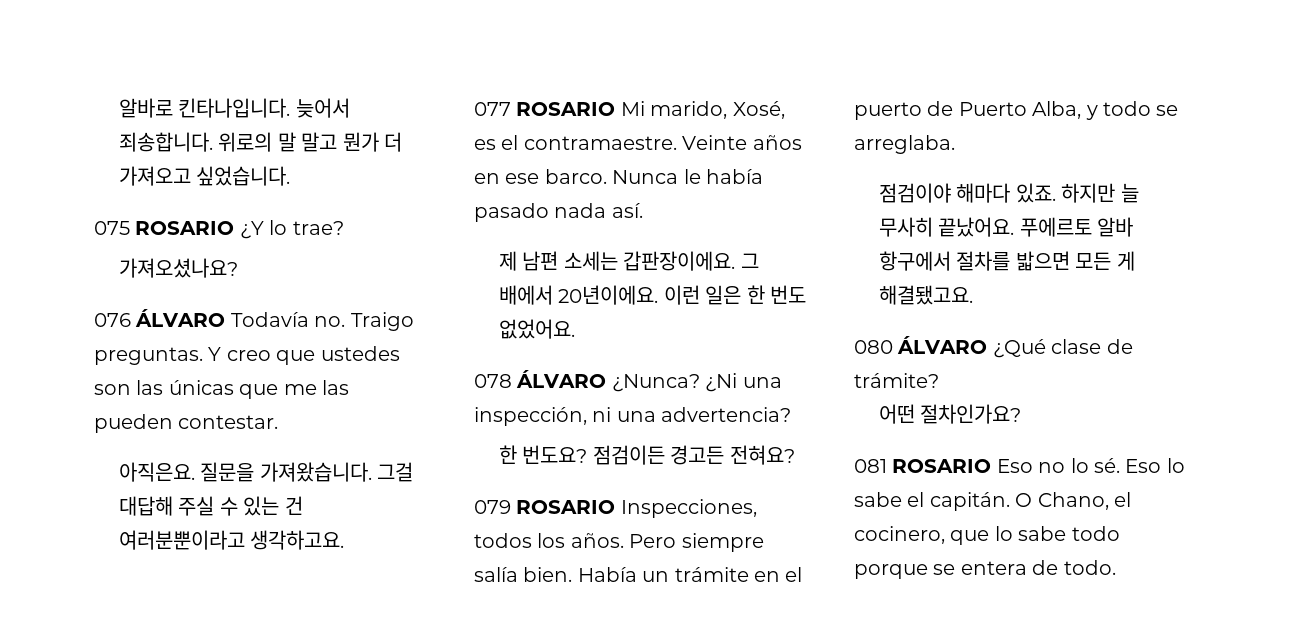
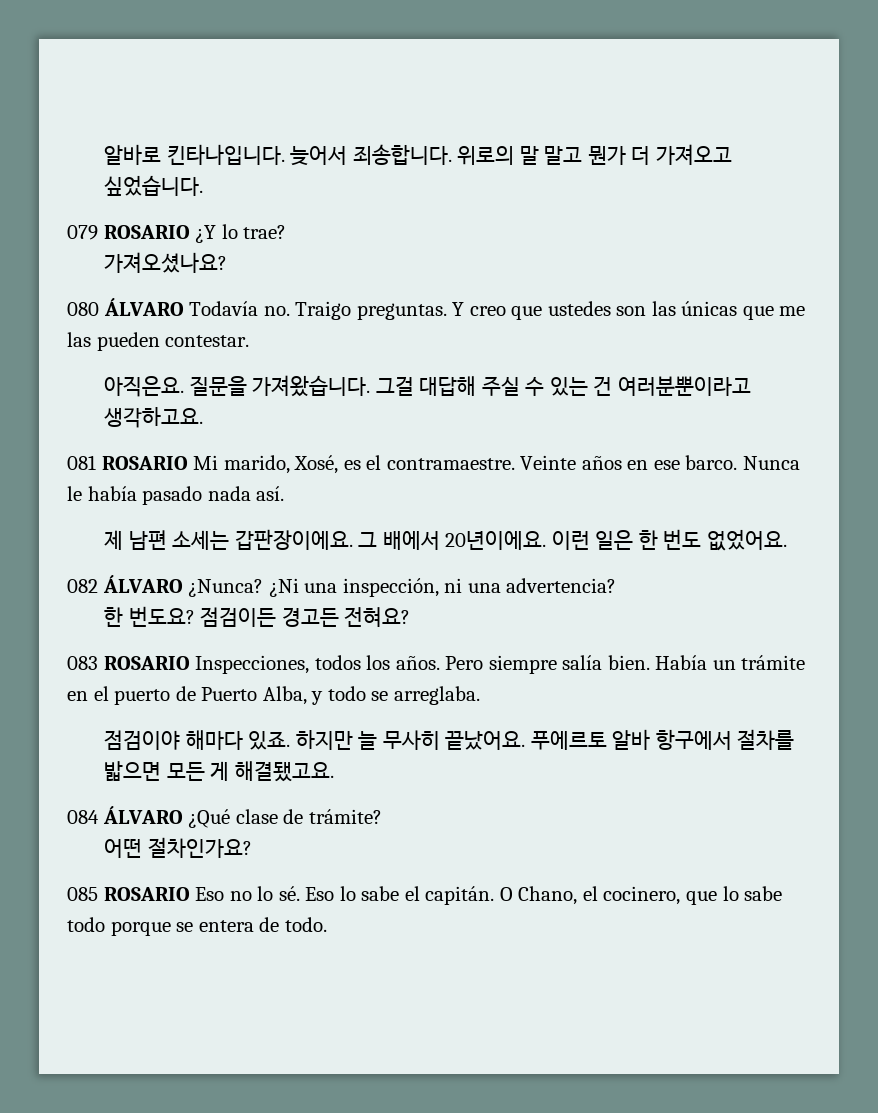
- 075 ROSARIO ¿Y lo trae?
+ 079 ROSARIO ¿Y lo trae?
- 076 ÁLVARO Todavía no. Traigo preguntas.
+ 080 ÁLVARO Todavía no. Traigo preguntas.
- 077 ROSARIO Mi marido, Xosé, es el contramaestre.
+ 081 ROSARIO Mi marido, Xosé, es el contramaestre.
- 078 ÁLVARO ¿Nunca?
+ 082 ÁLVARO ¿Nunca?
- 079 ROSARIO Inspecciones, todos los años.
+ 083 ROSARIO Inspecciones, todos los años.
- 080 ÁLVARO ¿Qué clase de trámite?
+ 084 ÁLVARO ¿Qué clase de trámite?
- 081 ROSARIO Eso no lo sé.
+ 085 ROSARIO Eso no lo sé.

